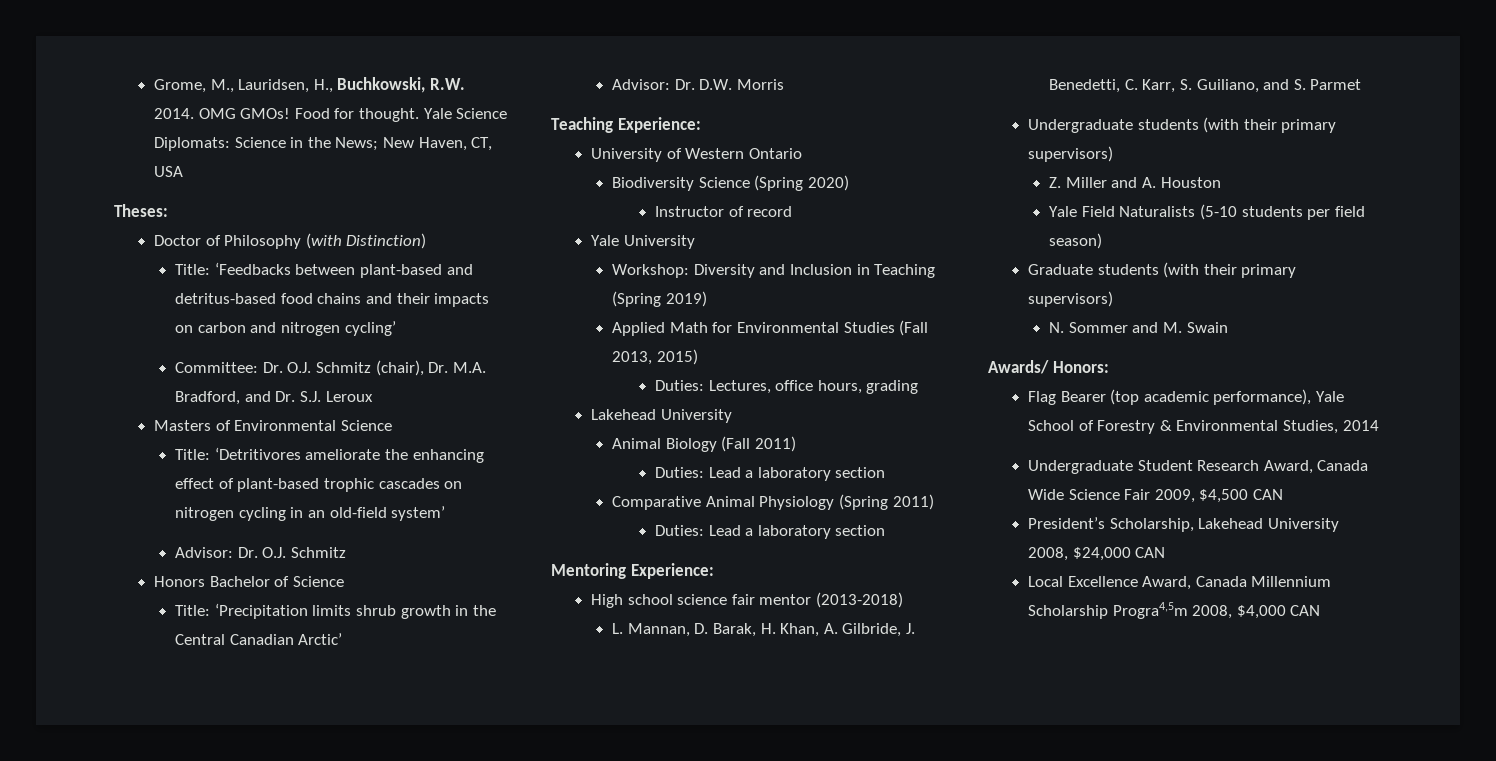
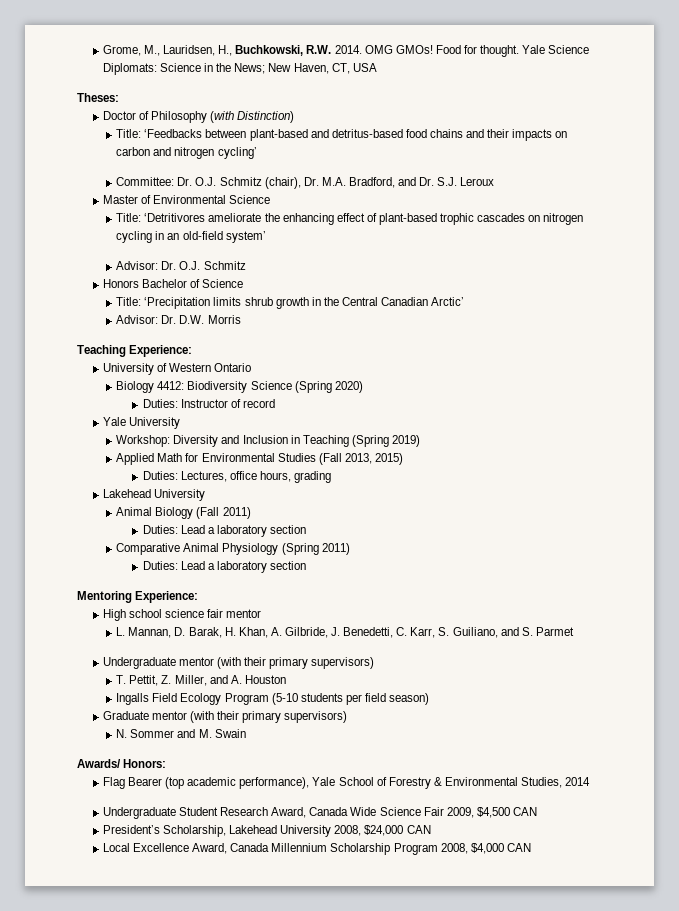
- Masters of Environmental Science
+ Master of Environmental Science
- Biodiversity Science (Spring 2020)
+ Biology 4412: Biodiversity Science (Spring 2020)
- Instructor of record
+ Duties: Instructor of record
- High school science fair mentor (2013-2018)
+ High school science fair mentor
- Undergraduate students (with their primary supervisors)
- Z. Miller and A. Houston
+ Undergraduate mentor (with their primary supervisors)
+ T. Pettit, Z. Miller, and A. Houston
- Yale Field Naturalists (5-10 students per field season)
+ Ingalls Field Ecology Program (5-10 students per field season)
- Graduate students (with their primary supervisors)
+ Graduate mentor (with their primary supervisors)
- Local Excellence Award, Canada Millennium Scholarship Progra4,5m 2008, $4,000 CAN
+ Local Excellence Award, Canada Millennium Scholarship Program 2008, $4,000 CAN

